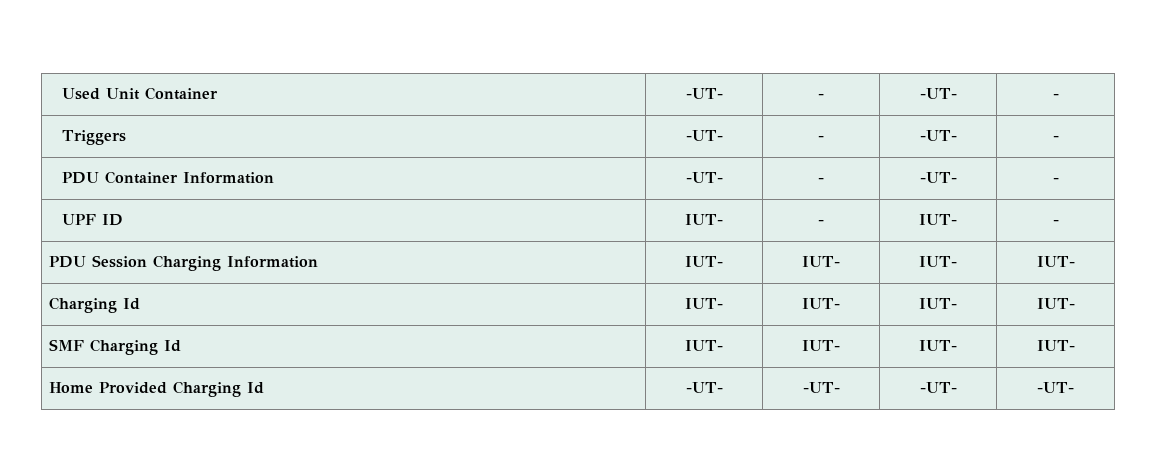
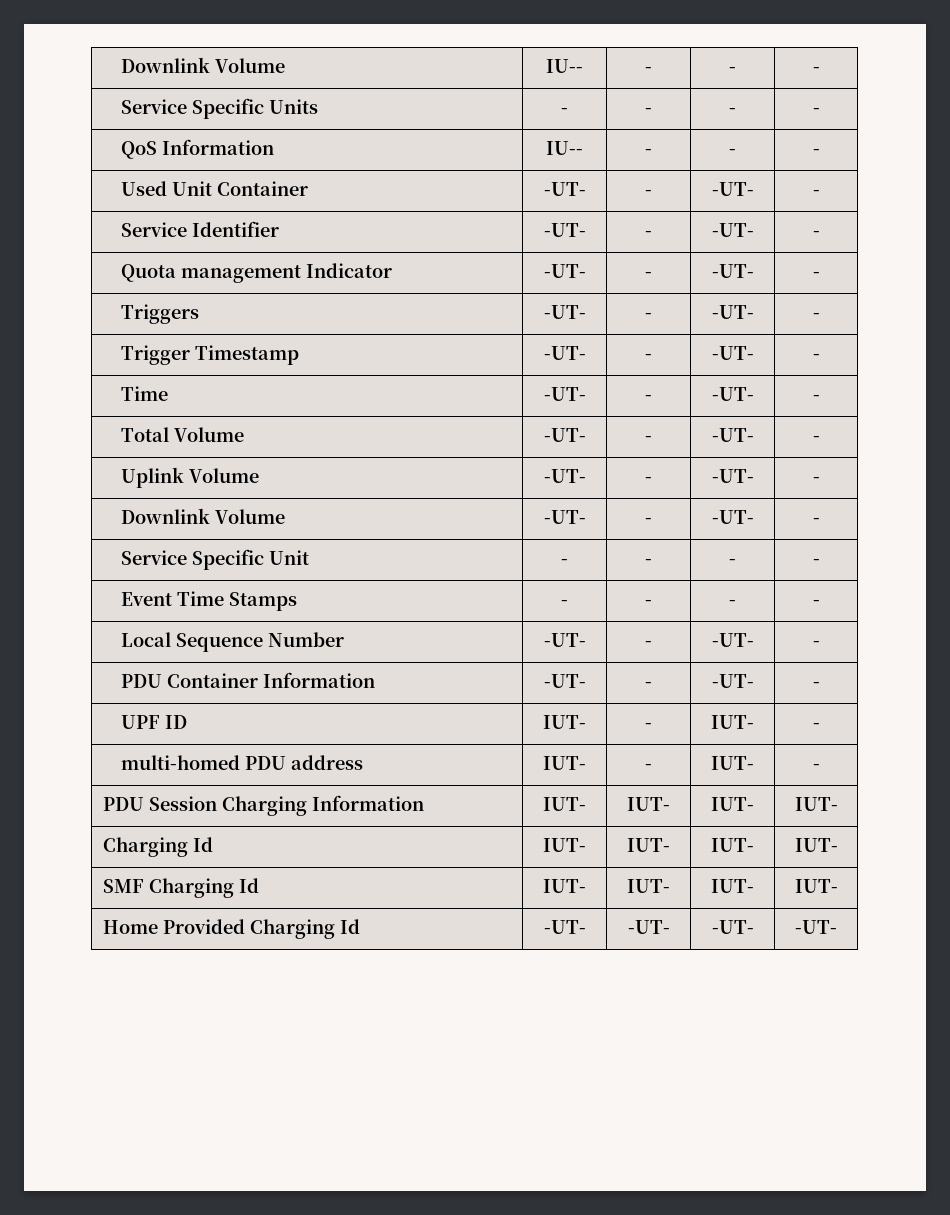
+ Downlink Volume | IU-- | - | - | -
+ Service Specific Units | - | - | - | -
+ QoS Information | IU-- | - | - | -
+ Service Identifier | -UT- | - | -UT- | -
+ Quota management Indicator | -UT- | - | -UT- | -
+ Trigger Timestamp | -UT- | - | -UT- | -
+ Time | -UT- | - | -UT- | -
+ Total Volume | -UT- | - | -UT- | -
+ Uplink Volume | -UT- | - | -UT- | -
+ Downlink Volume | -UT- | - | -UT- | -
+ Service Specific Unit | - | - | - | -
+ Event Time Stamps | - | - | - | -
+ Local Sequence Number | -UT- | - | -UT- | -
+ multi-homed PDU address | IUT- | - | IUT- | -

